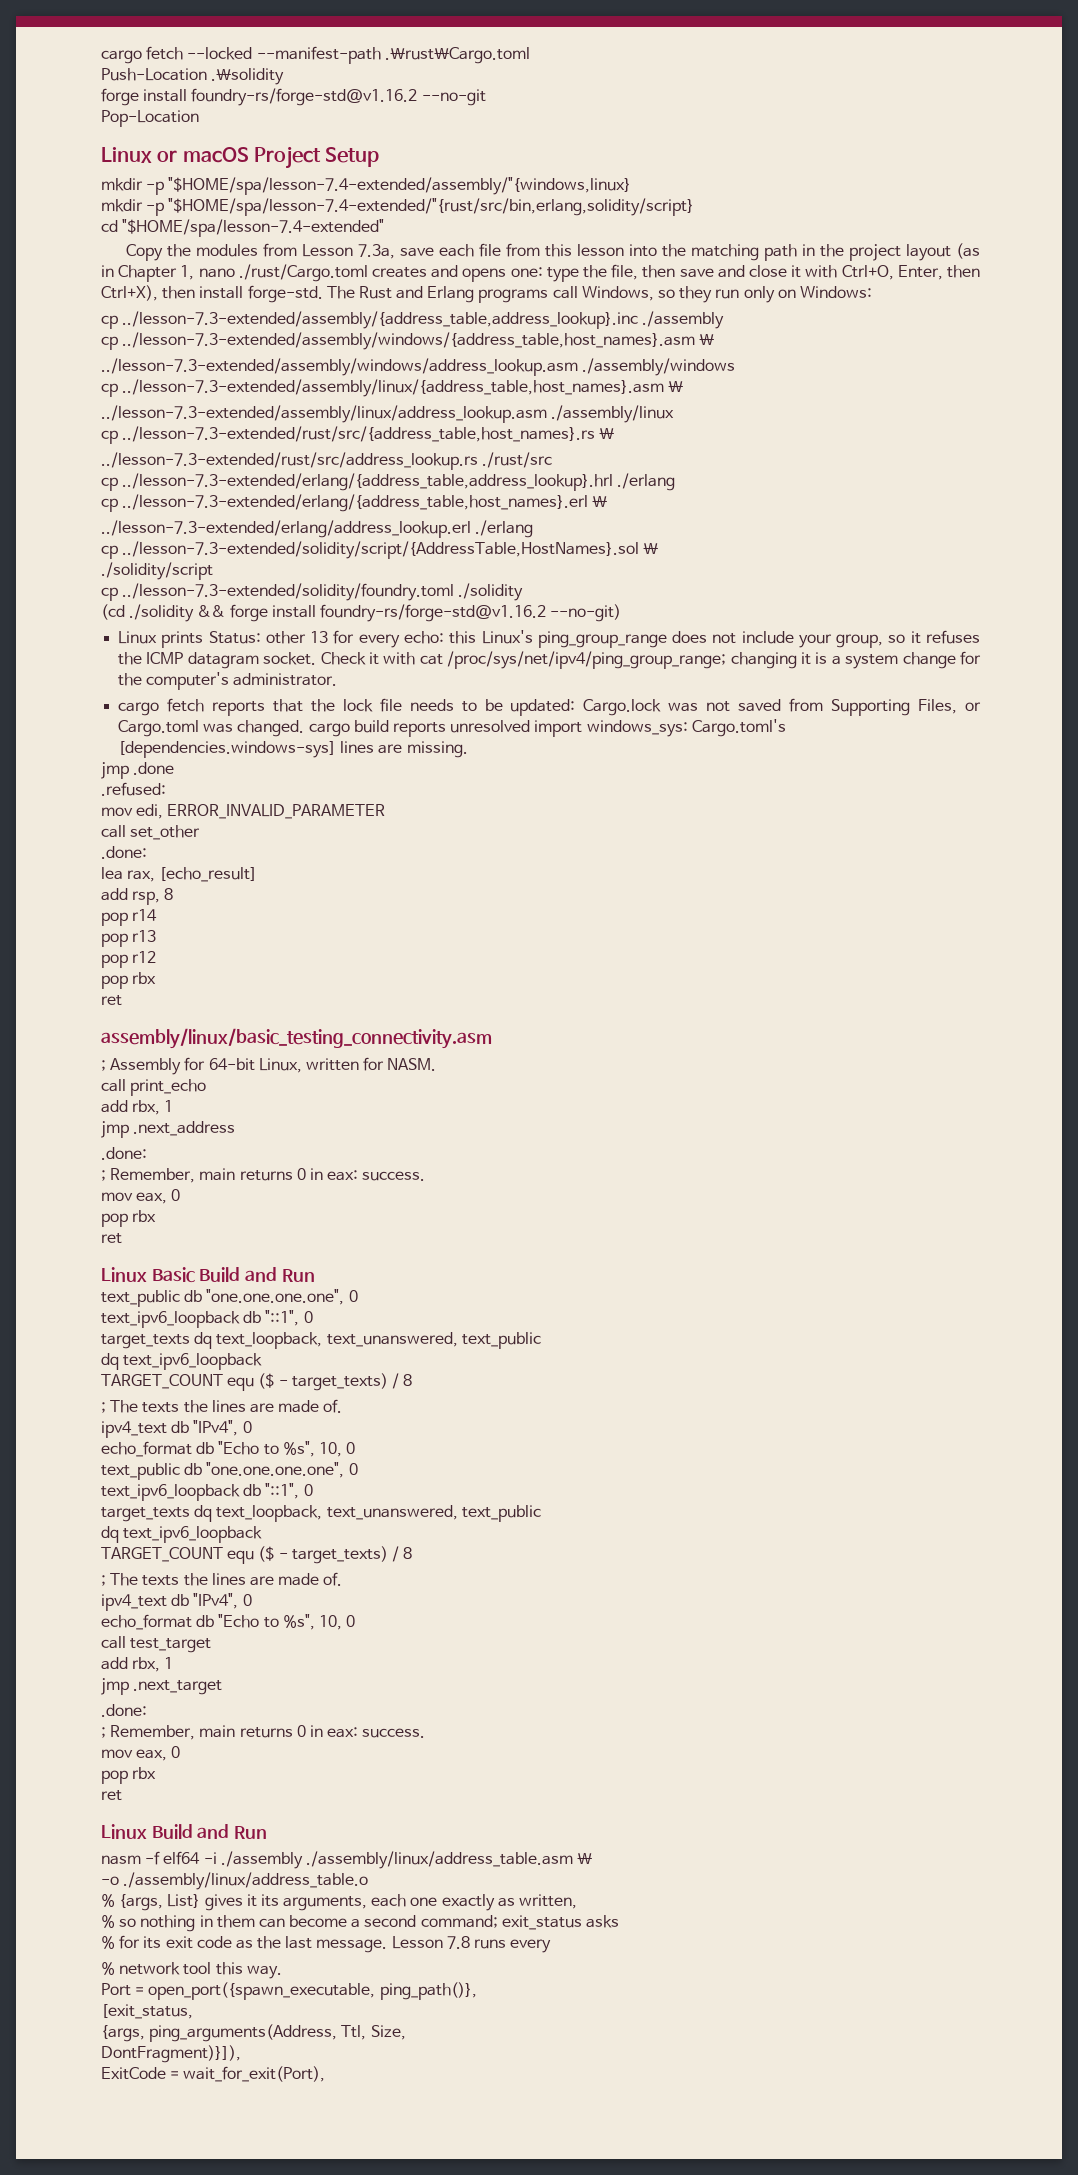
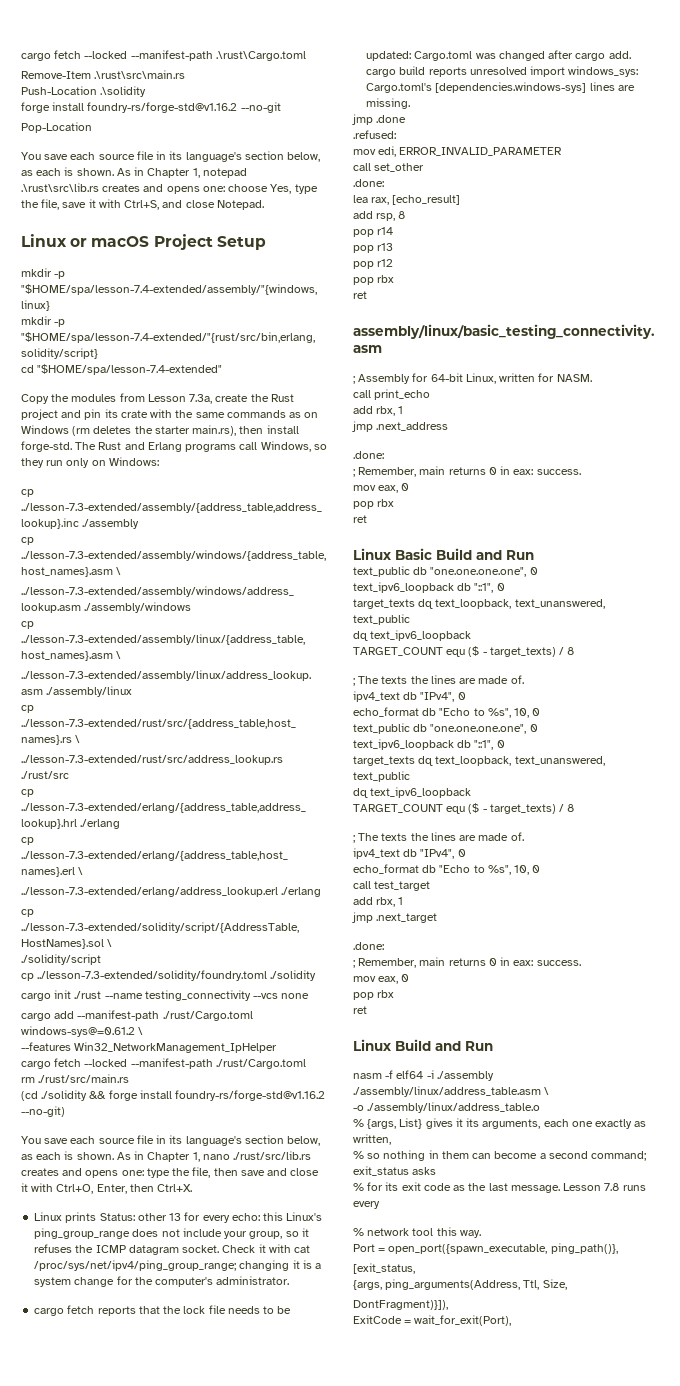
+ Remove-Item .\rust\src\main.rs
+ You save each source file in its language's section below, as each is shown. As in Chapter 1, notepad .\rust\src\lib.rs creates and opens one: choose Yes, type the file, save it with Ctrl+S, and close Notepad.
- Copy the modules from Lesson 7.3a, save each file from this lesson into the matching path in the project layout (as in Chapter 1, nano ./rust/Cargo.toml creates and opens one: type the file, then save and close it with Ctrl+O, Enter, then Ctrl+X), then install forge-std.
+ Copy the modules from Lesson 7.3a, create the Rust project and pin its crate with the same commands as on Windows (rm deletes the starter main.rs), then install forge-std.
+ cargo init ./rust --name testing_connectivity --vcs none
+ cargo add --manifest-path ./rust/Cargo.toml windows-sys@=0.61.2 \
+ --features Win32_NetworkManagement_IpHelper
+ cargo fetch --locked --manifest-path ./rust/Cargo.toml
+ rm ./rust/src/main.rs
+ You save each source file in its language's section below, as each is shown. As in Chapter 1, nano ./rust/src/lib.rs creates and opens one: type the file, then save and close it with Ctrl+O, Enter, then Ctrl+X.
- cargo fetch reports that the lock file needs to be updated: Cargo.lock was not saved from Supporting Files, or Cargo.toml was changed. cargo build reports unresolved import windows_sys: Cargo.toml's [dependencies.windows-sys] lines are missing.
+ cargo fetch reports that the lock file needs to be updated: Cargo.toml was changed after cargo add. cargo build reports unresolved import windows_sys: Cargo.toml's [dependencies.windows-sys] lines are missing.

